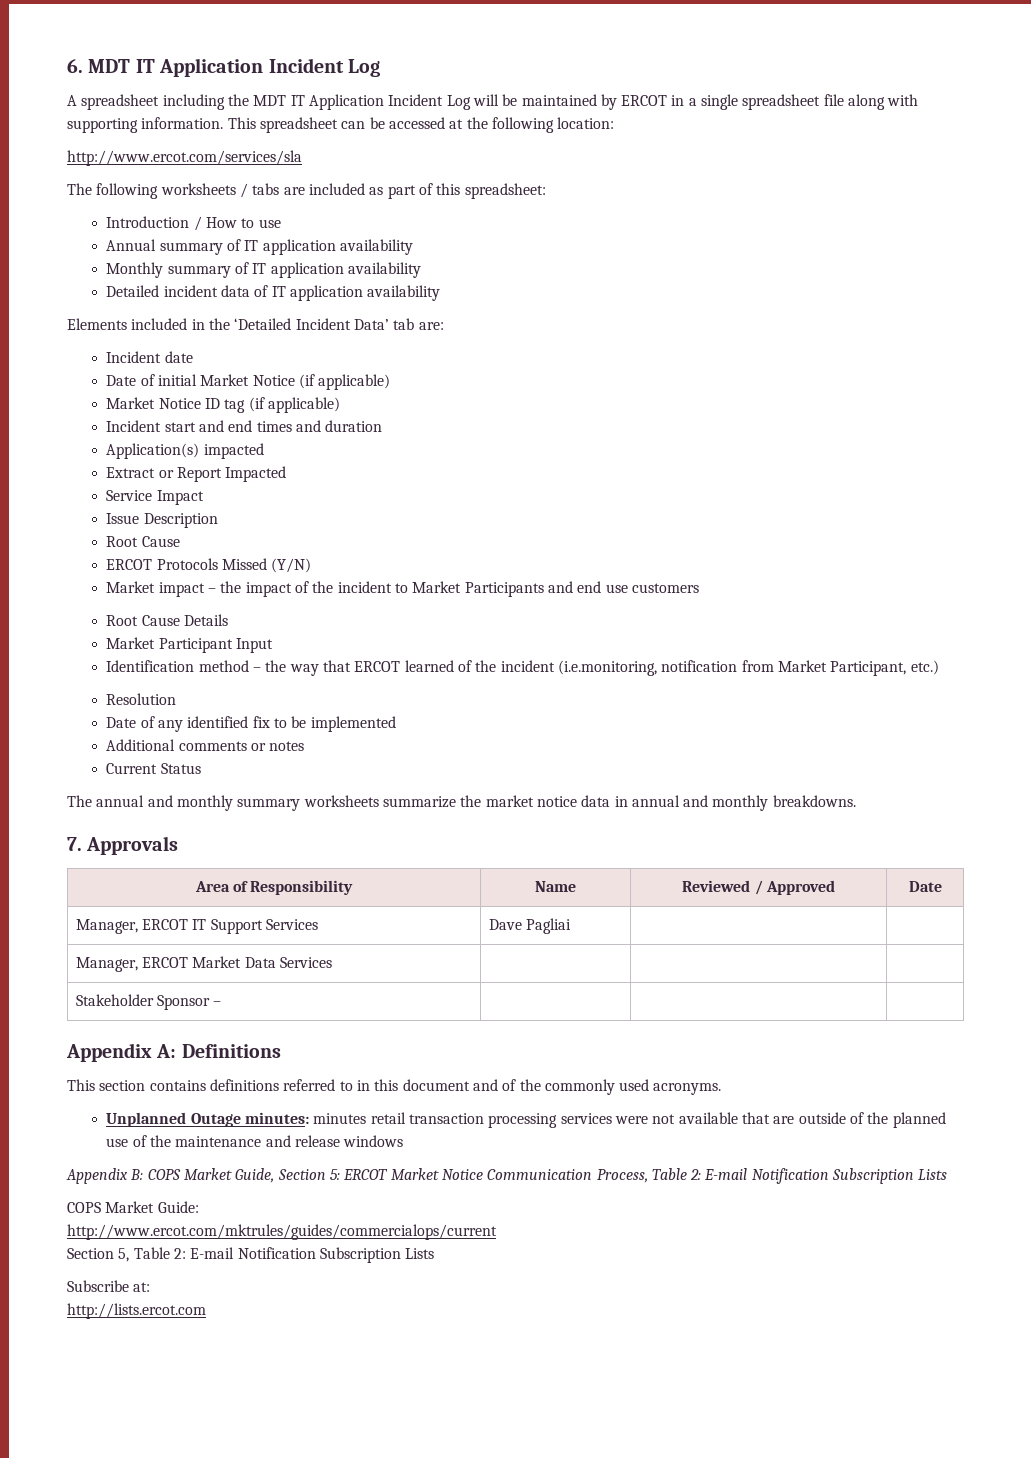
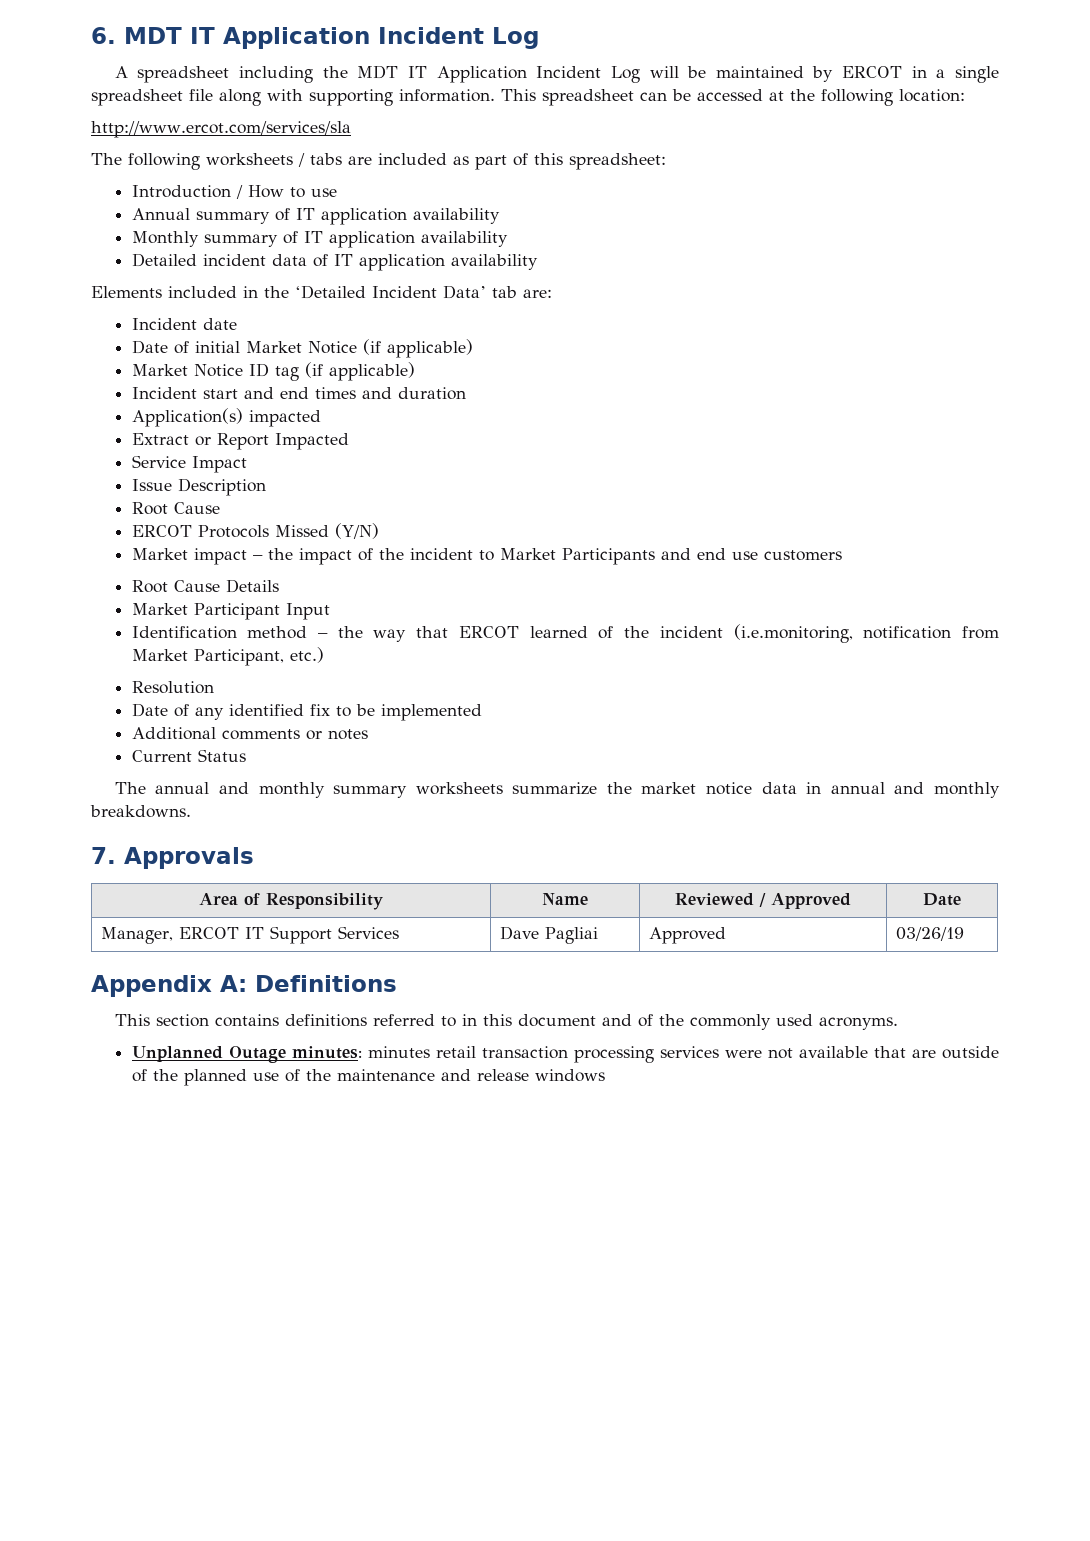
- Manager, ERCOT IT Support Services | Dave Pagliai | |
- Manager, ERCOT Market Data Services | | |
- Stakeholder Sponsor – | | |
+ Manager, ERCOT IT Support Services | Dave Pagliai | Approved | 03/26/19
- Appendix B: COPS Market Guide, Section 5: ERCOT Market Notice Communication Process, Table 2: E-mail Notification Subscription Lists
- COPS Market Guide:
- http://www.ercot.com/mktrules/guides/commercialops/current
- Section 5, Table 2: E-mail Notification Subscription Lists
- Subscribe at:
- http://lists.ercot.com

